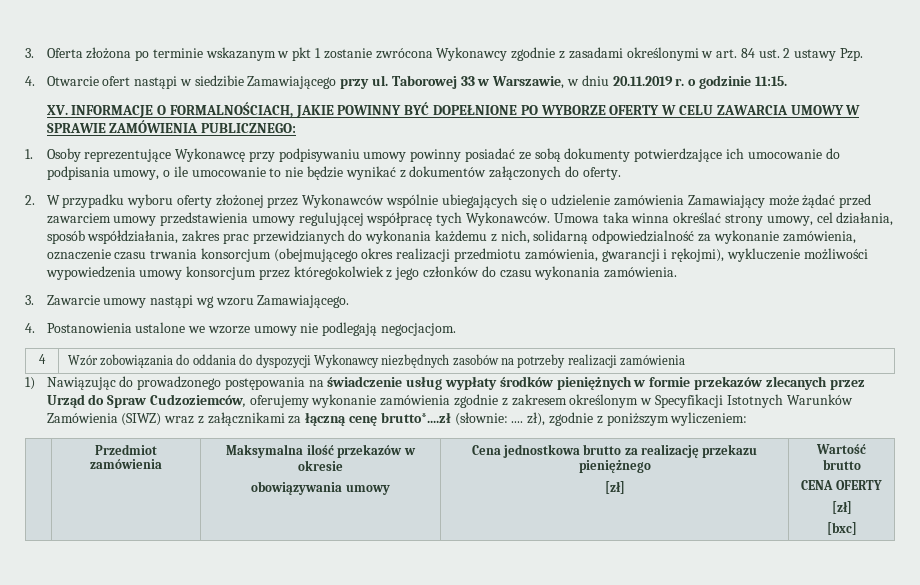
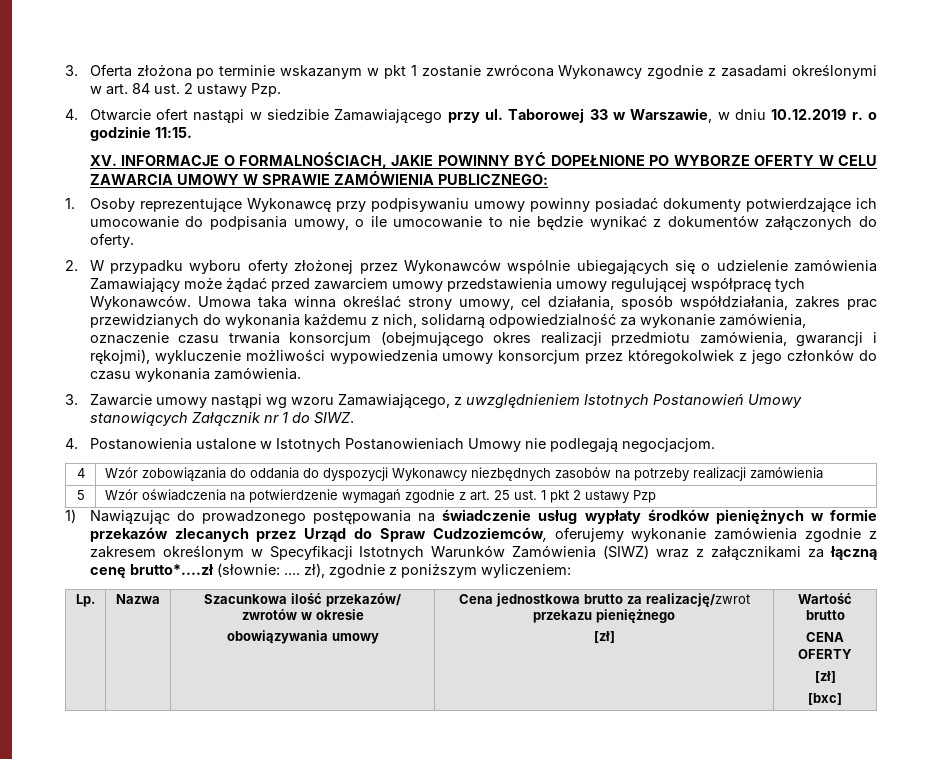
- Taborowej 33 w Warszawie, w dniu 20.11.2019 r. o godzinie 11:15.
+ Taborowej 33 w Warszawie, w dniu 10.12.2019 r. o godzinie 11:15.
- 1. Osoby reprezentujące Wykonawcę przy podpisywaniu umowy powinny posiadać ze sobą dokumenty potwierdzające ich umocowanie do podpisania umowy, o ile umocowanie to nie będzie wynikać z dokumentów załączonych do oferty.
+ 1. Osoby reprezentujące Wykonawcę przy podpisywaniu umowy powinny posiadać dokumenty potwierdzające ich umocowanie do podpisania umowy, o ile umocowanie to nie będzie wynikać z dokumentów załączonych do oferty.
- 3. Zawarcie umowy nastąpi wg wzoru Zamawiającego.
+ 3. Zawarcie umowy nastąpi wg wzoru Zamawiającego, z uwzględnieniem Istotnych Postanowień Umowy stanowiących Załącznik nr 1 do SIWZ.
- 4. Postanowienia ustalone we wzorze umowy nie podlegają negocjacjom.
+ 4. Postanowienia ustalone w Istotnych Postanowieniach Umowy nie podlegają negocjacjom.
+ 5 | Wzór oświadczenia na potwierdzenie wymagań zgodnie z art. 25 ust. 1 pkt 2 ustawy Pzp
- | Przedmiot zamówienia | Maksymalna ilość przekazów w okresie
- obowiązywania umowy | Cena jednostkowa brutto za realizację przekazu pieniężnego
+ Lp. | Nazwa | Szacunkowa ilość przekazów/ zwrotów w okresie
+ obowiązywania umowy | Cena jednostkowa brutto za realizację/zwrot przekazu pieniężnego

